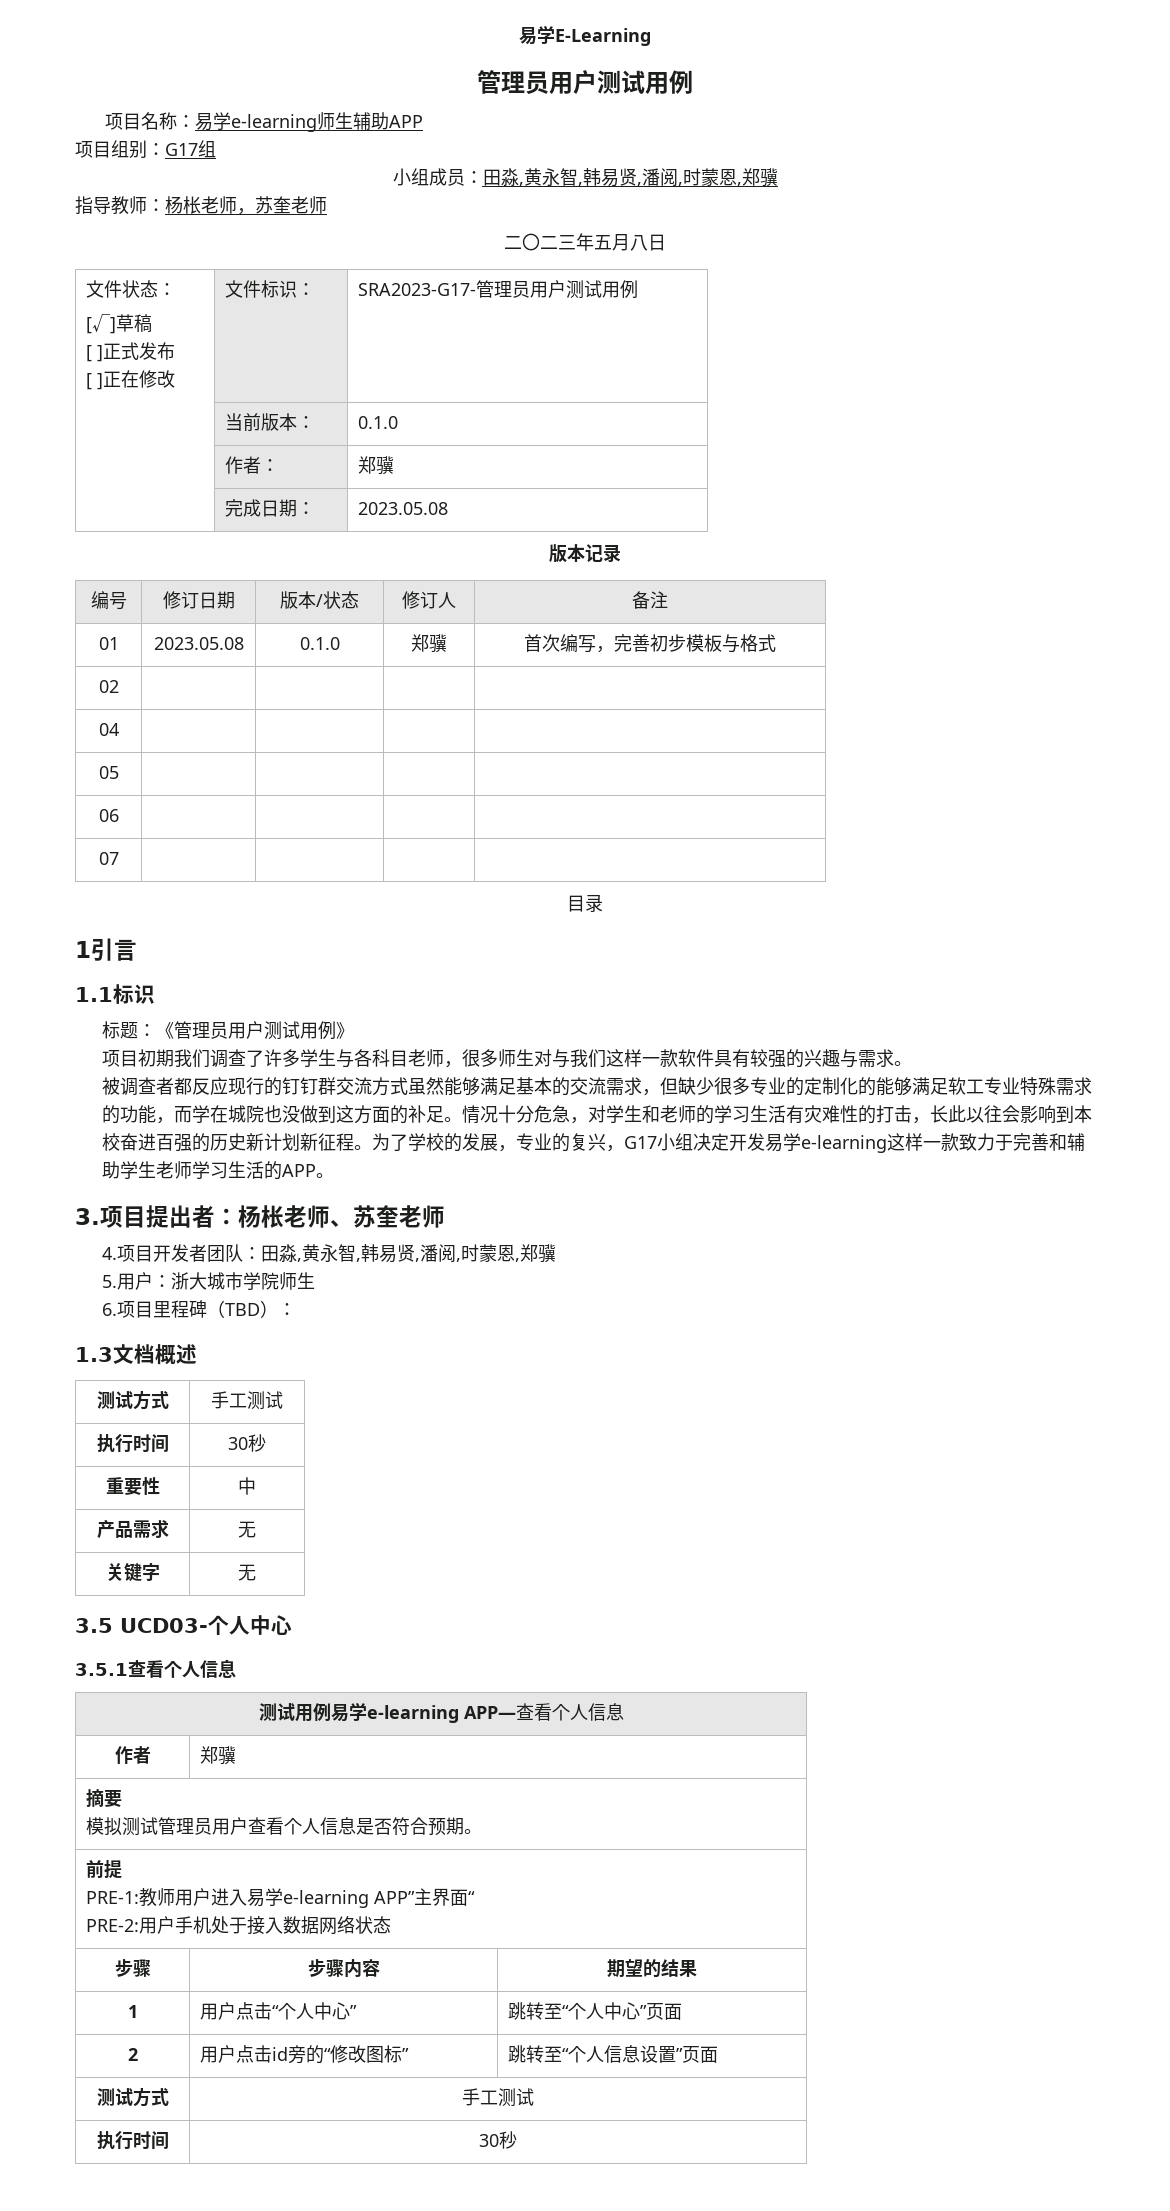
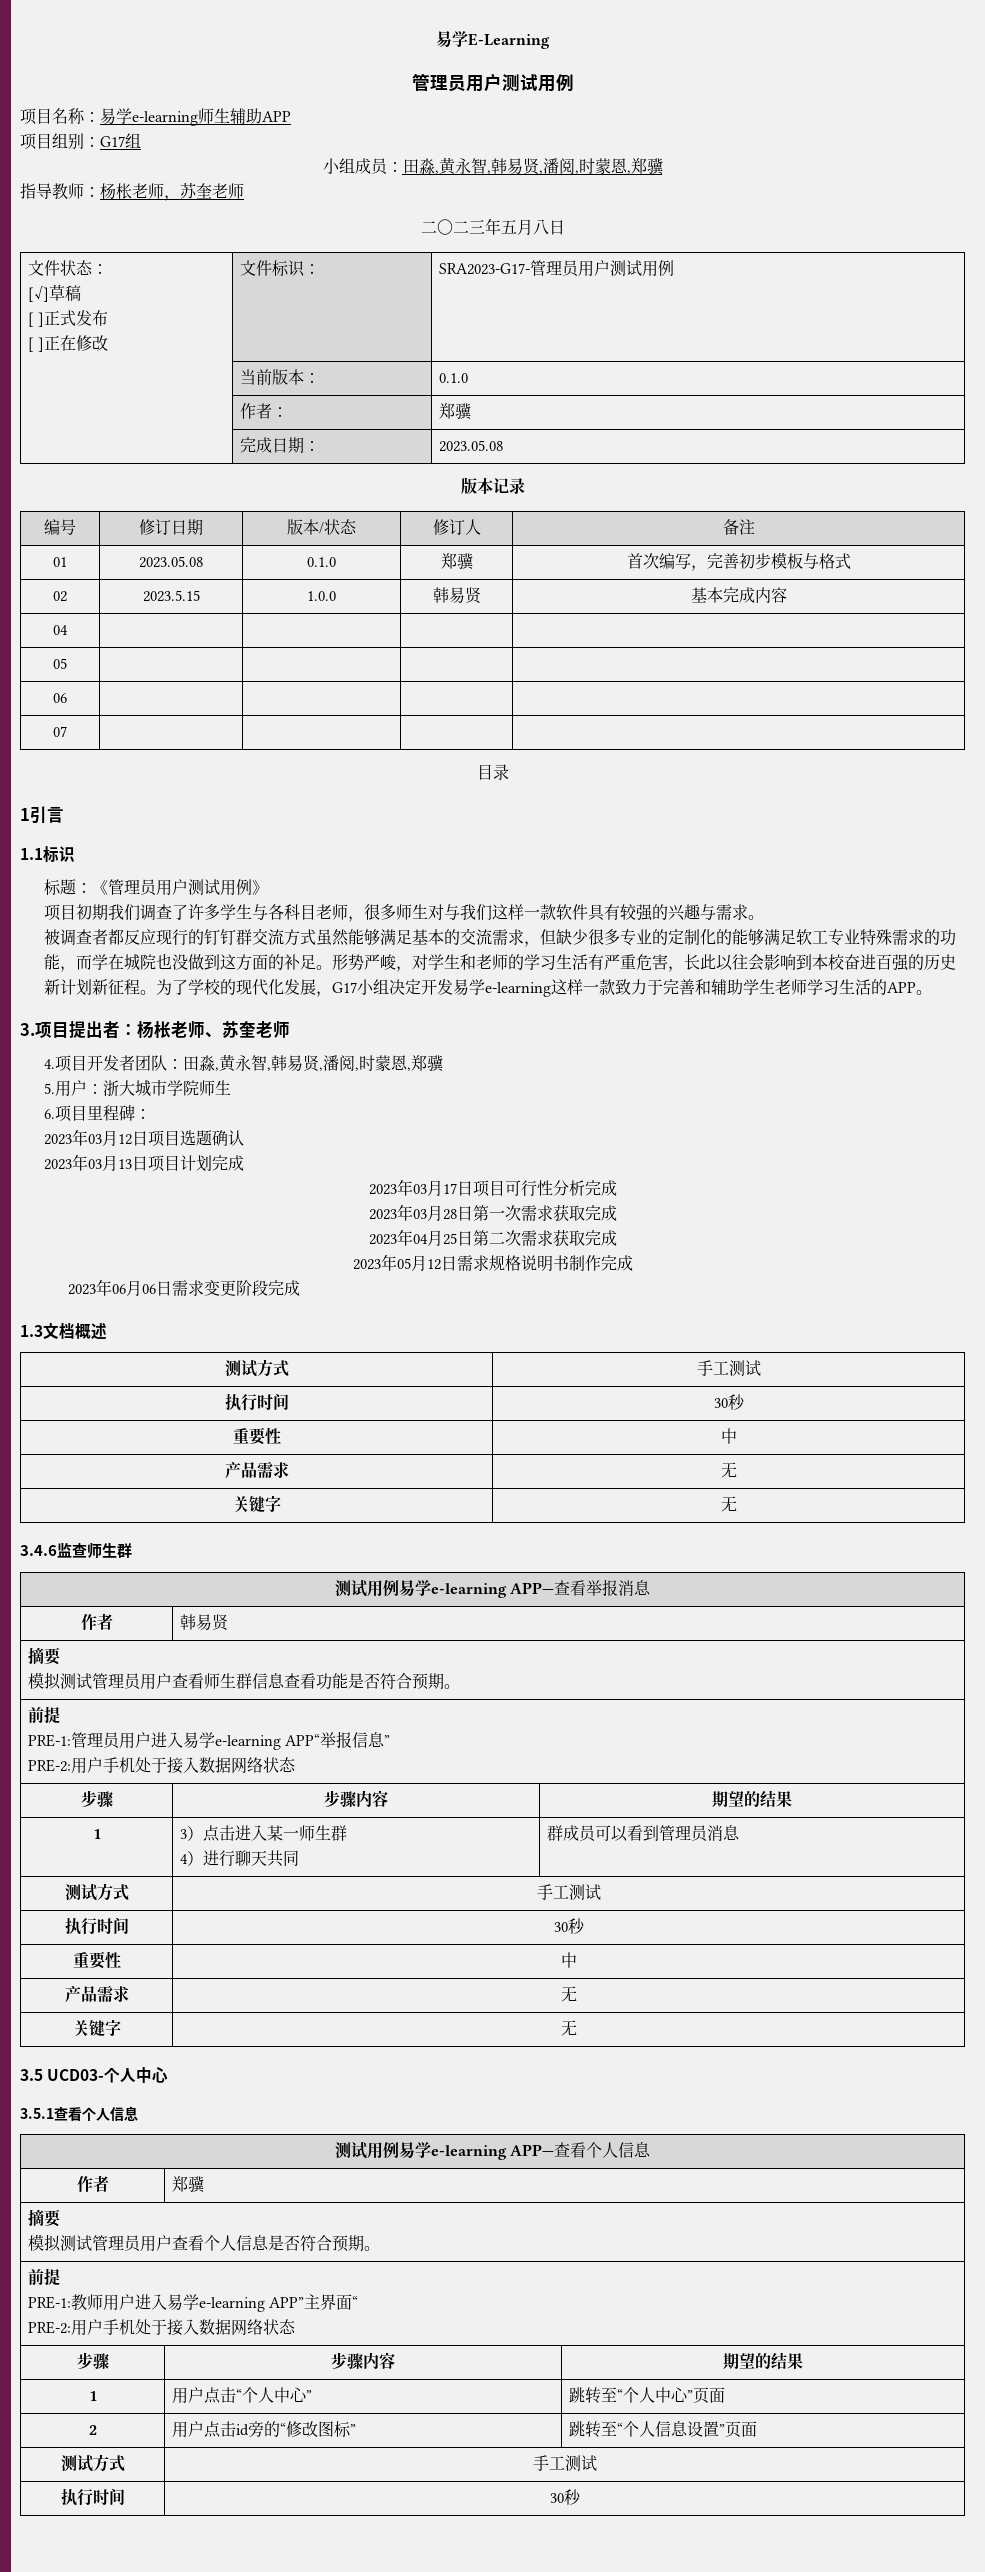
- 02 | | | |
+ 02 | 2023.5.15 | 1.0.0 | 韩易贤 | 基本完成内容
- 情况十分危急，对学生和老师的学习生活有灾难性的打击，长此以往会影响到本校奋进百强的历史新计划新征程。
+ 形势严峻，对学生和老师的学习生活有严重危害，长此以往会影响到本校奋进百强的历史新计划新征程。
- 为了学校的发展，专业的复兴，G17小组决定开发易学e-learning这样一款致力于完善和辅助学生老师学习生活的APP。
+ 为了学校的现代化发展，G17小组决定开发易学e-learning这样一款致力于完善和辅助学生老师学习生活的APP。
- 6.项目里程碑（TBD）：
+ 6.项目里程碑：
+ 2023年03月12日项目选题确认
+ 2023年03月13日项目计划完成
+ 2023年03月17日项目可行性分析完成
+ 2023年03月28日第一次需求获取完成
+ 2023年04月25日第二次需求获取完成
+ 2023年05月12日需求规格说明书制作完成
+ 2023年06月06日需求变更阶段完成
+ 3.4.6监查师生群
+ 测试用例易学e-learning APP—查看举报消息
+ 作者 | 韩易贤
+ 摘要
+ 模拟测试管理员用户查看师生群信息查看功能是否符合预期。
+ 前提
+ PRE-1:管理员用户进入易学e-learning APP“举报信息”
+ PRE-2:用户手机处于接入数据网络状态
+ 步骤 | 步骤内容 | 期望的结果
+ 1 | 3）点击进入某一师生群
+ 4）进行聊天共同 | 群成员可以看到管理员消息
+ 测试方式 | 手工测试
+ 执行时间 | 30秒
+ 重要性 | 中
+ 产品需求 | 无
+ 关键字 | 无

